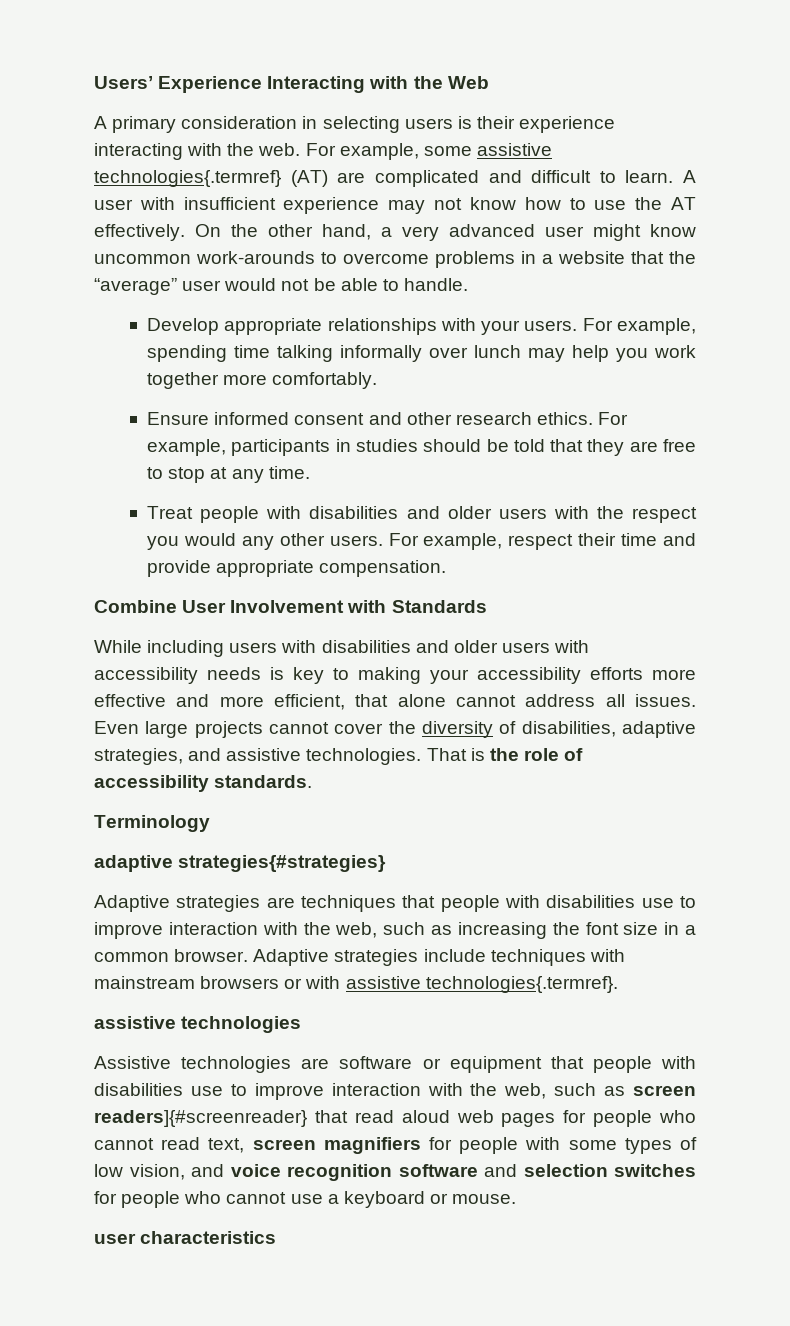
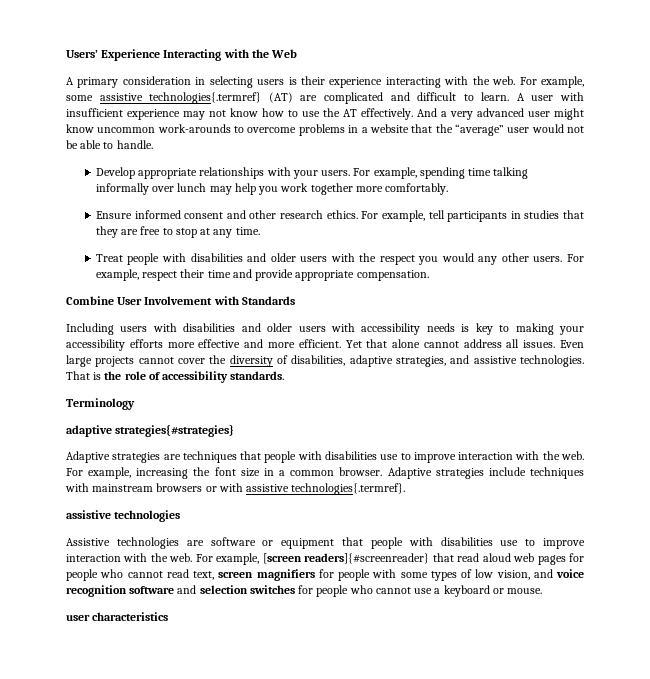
- On the other hand, a very advanced user might know uncommon work-arounds to overcome problems in a website that the “average” user would not be able to handle.
+ And a very advanced user might know uncommon work-arounds to overcome problems in a website that the “average” user would not be able to handle.
- For example, participants in studies should be told that they are free to stop at any time.
+ For example, tell participants in studies that they are free to stop at any time.
- While including users with disabilities and older users with accessibility needs is key to making your accessibility efforts more effective and more efficient, that alone cannot address all issues.
+ Including users with disabilities and older users with accessibility needs is key to making your accessibility efforts more effective and more efficient. Yet that alone cannot address all issues.
- Adaptive strategies are techniques that people with disabilities use to improve interaction with the web, such as increasing the font size in a common browser.
+ Adaptive strategies are techniques that people with disabilities use to improve interaction with the web. For example, increasing the font size in a common browser.
- Assistive technologies are software or equipment that people with disabilities use to improve interaction with the web, such as screen readers]{#screenreader} that read aloud web pages for people who cannot read text, screen magnifiers for people with some types of low vision, and voice recognition software and selection switches for people who cannot use a keyboard or mouse.
+ Assistive technologies are software or equipment that people with disabilities use to improve interaction with the web. For example, [screen readers]{#screenreader} that read aloud web pages for people who cannot read text, screen magnifiers for people with some types of low vision, and voice recognition software and selection switches for people who cannot use a keyboard or mouse.

